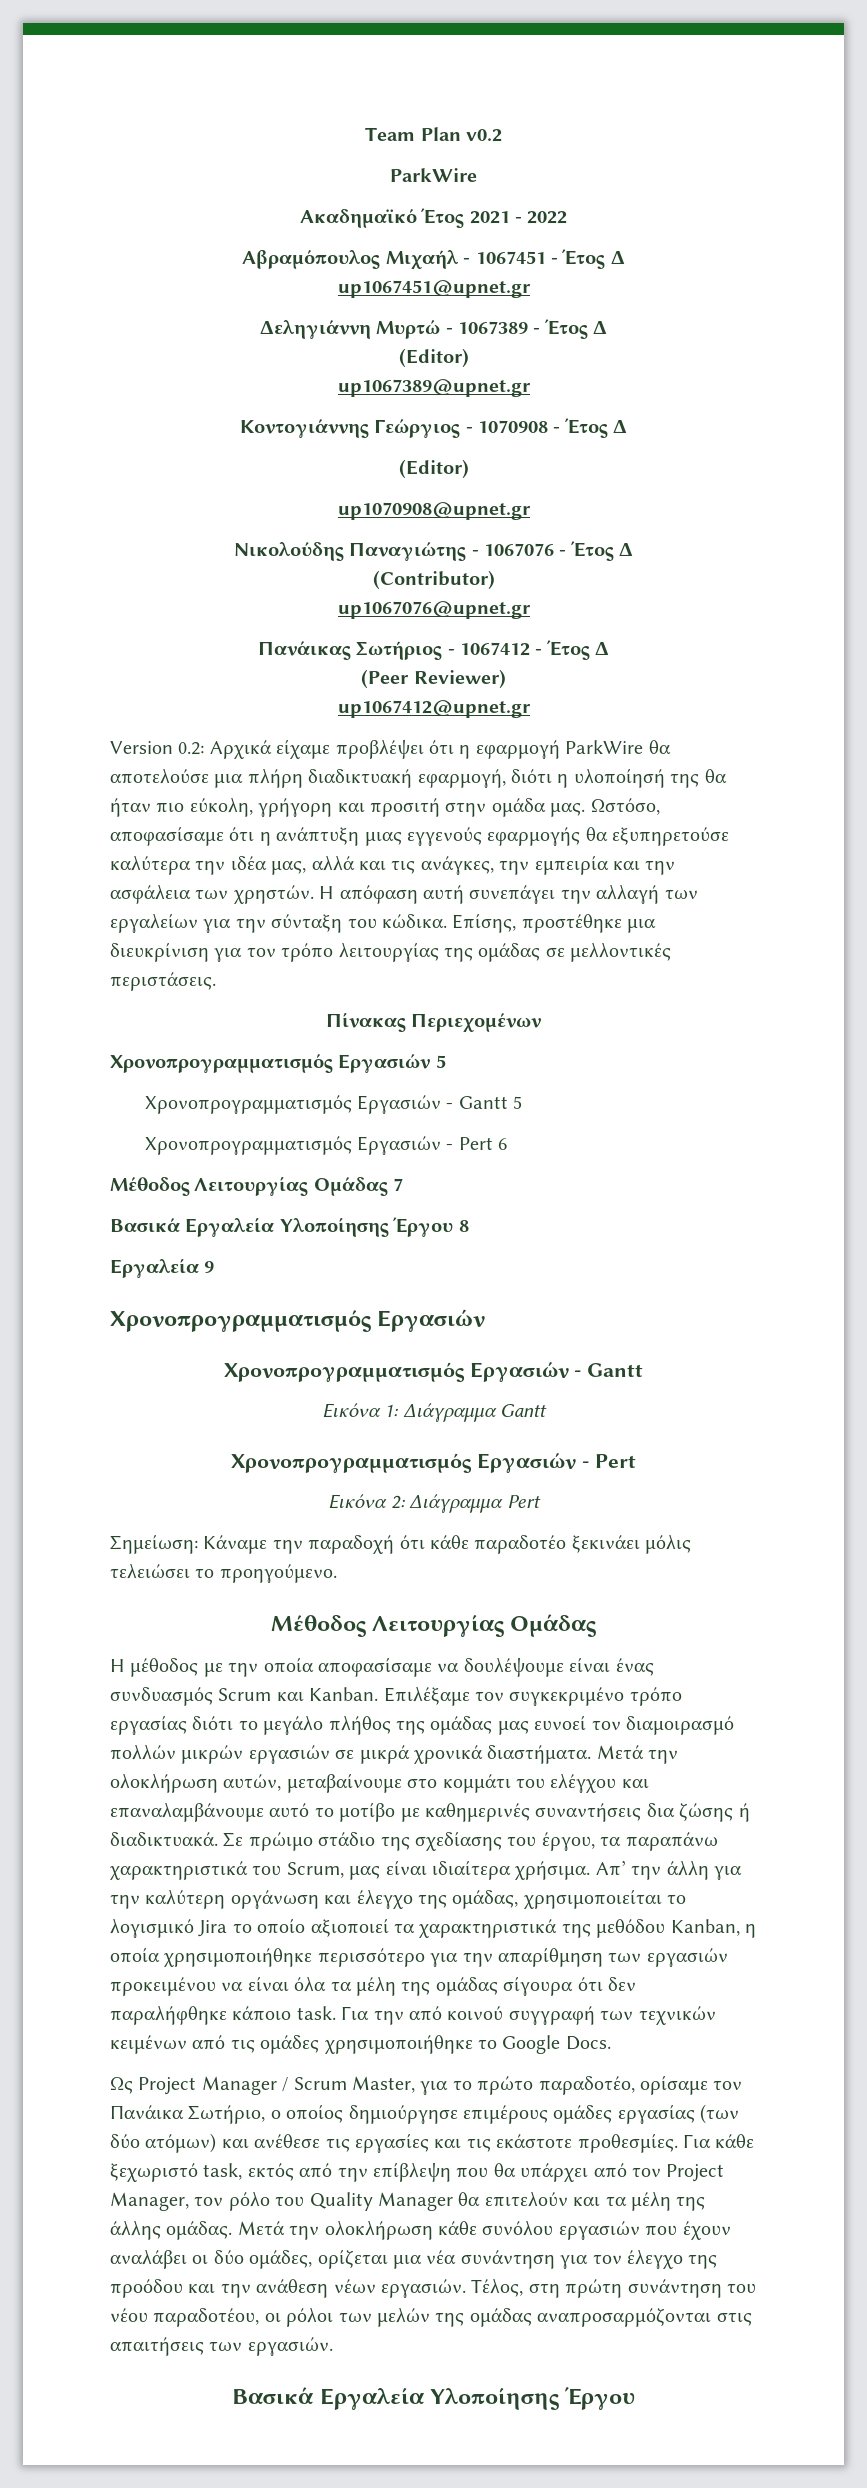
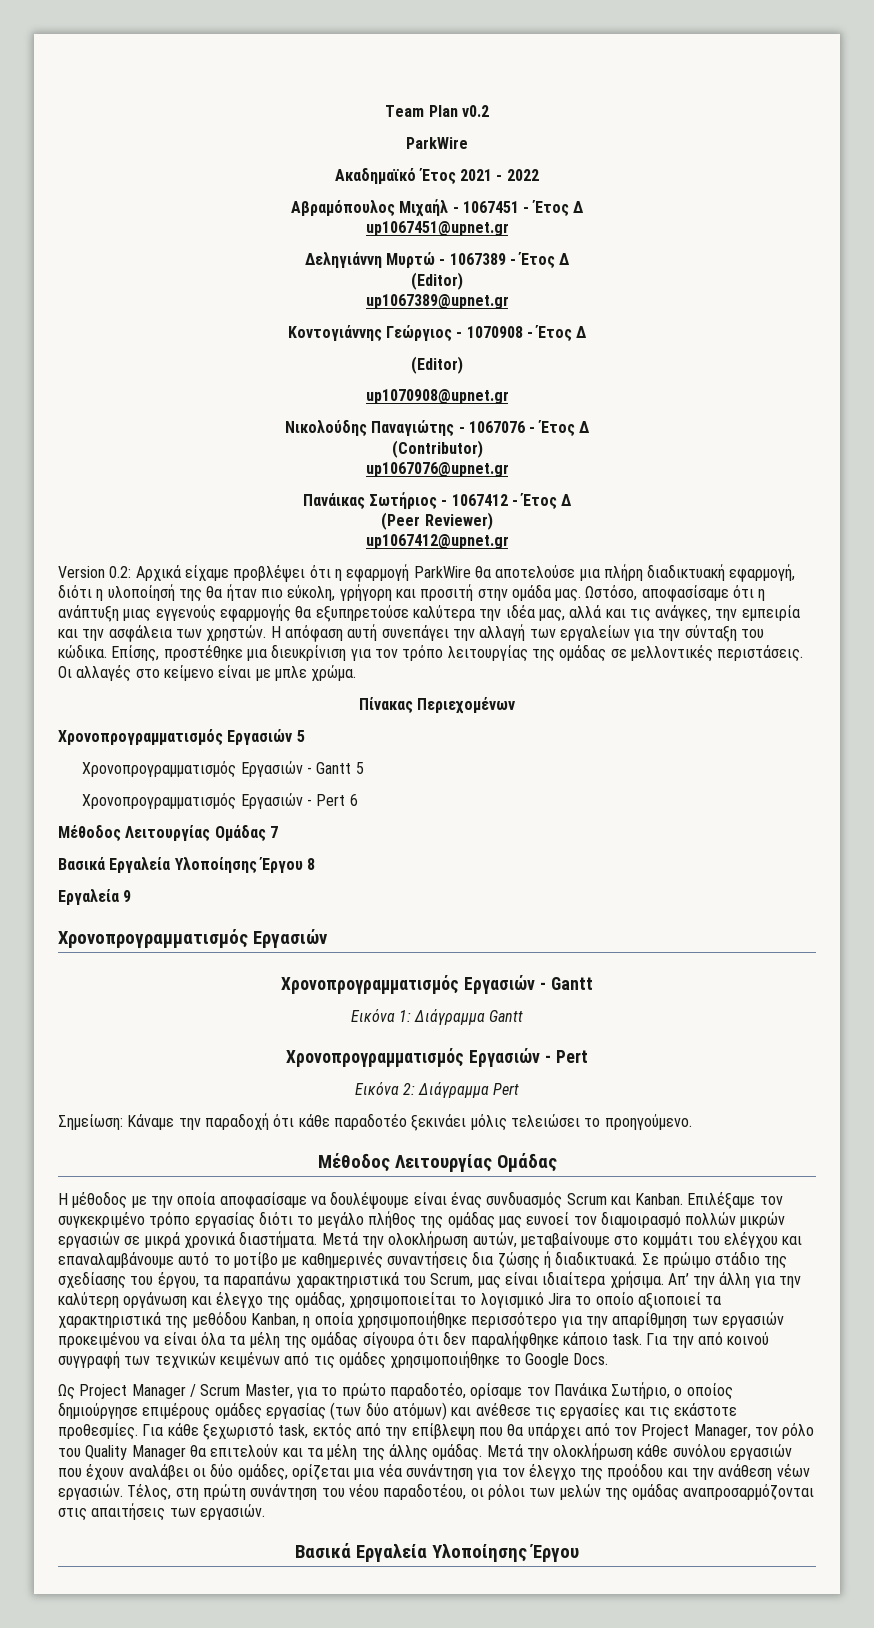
+ Οι αλλαγές στο κείμενο είναι με μπλε χρώμα.

